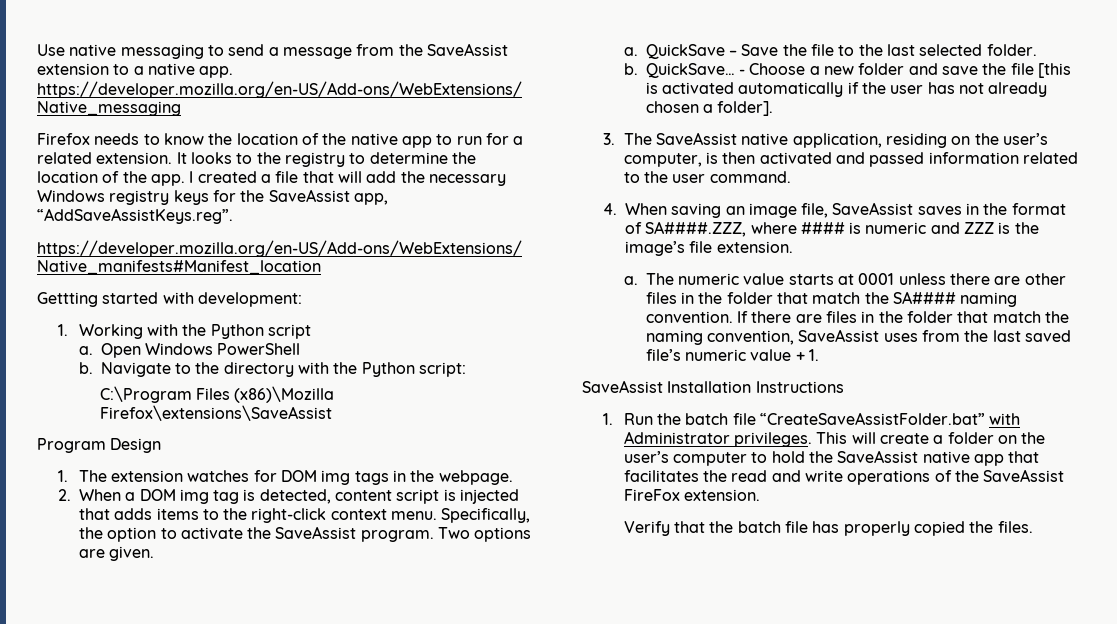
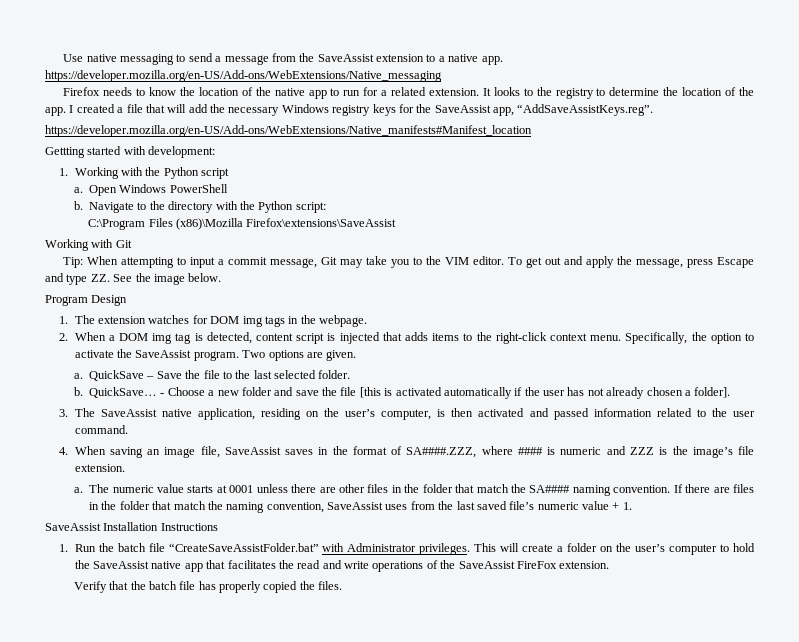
+ Working with Git
+ Tip: When attempting to input a commit message, Git may take you to the VIM editor. To get out and apply the message, press Escape and type ZZ. See the image below.

